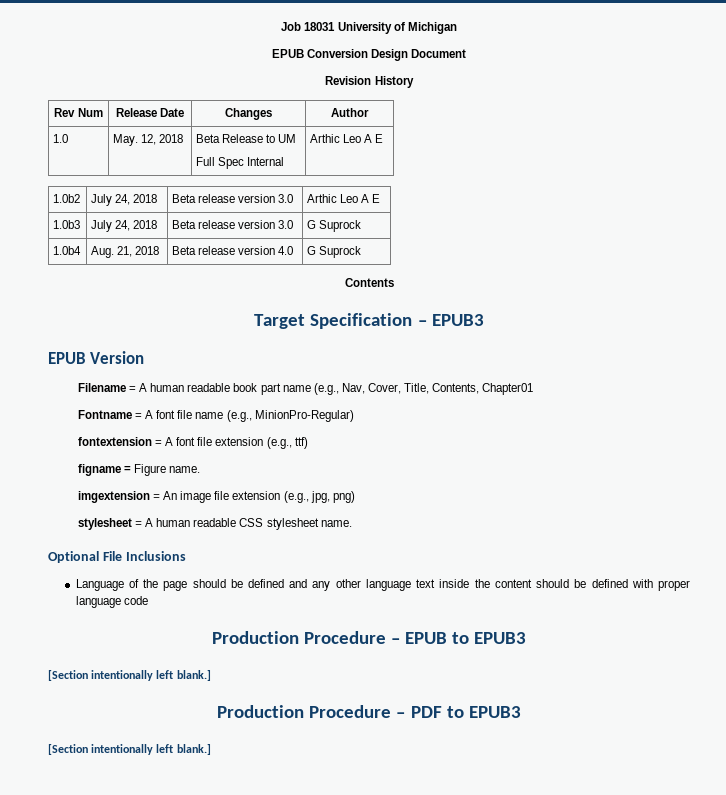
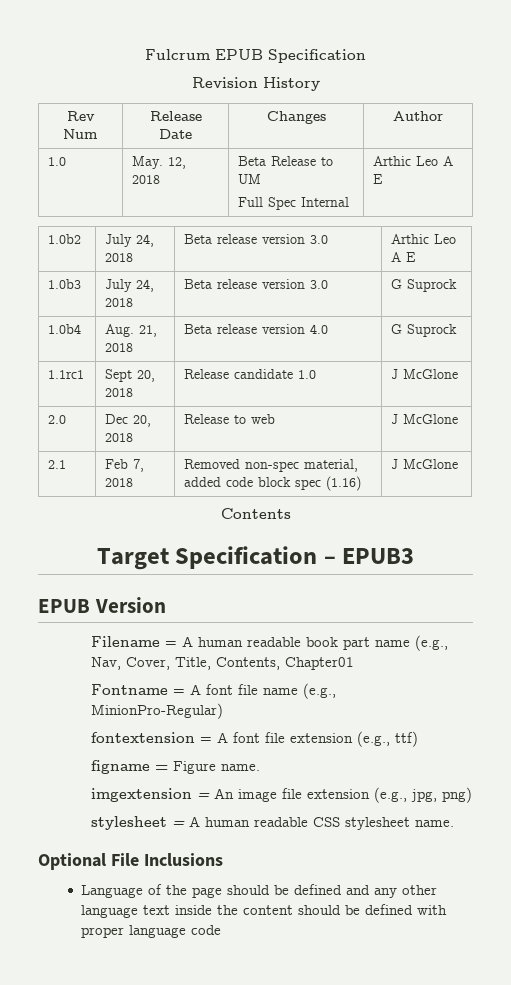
- Job 18031 University of Michigan
- EPUB Conversion Design Document
+ Fulcrum EPUB Specification
+ 1.1rc1 | Sept 20, 2018 | Release candidate 1.0 | J McGlone
+ 2.0 | Dec 20, 2018 | Release to web | J McGlone
+ 2.1 | Feb 7, 2018 | Removed non-spec material, added code block spec (1.16) | J McGlone
- Production Procedure – EPUB to EPUB3
- [Section intentionally left blank.]
- Production Procedure – PDF to EPUB3
- [Section intentionally left blank.]

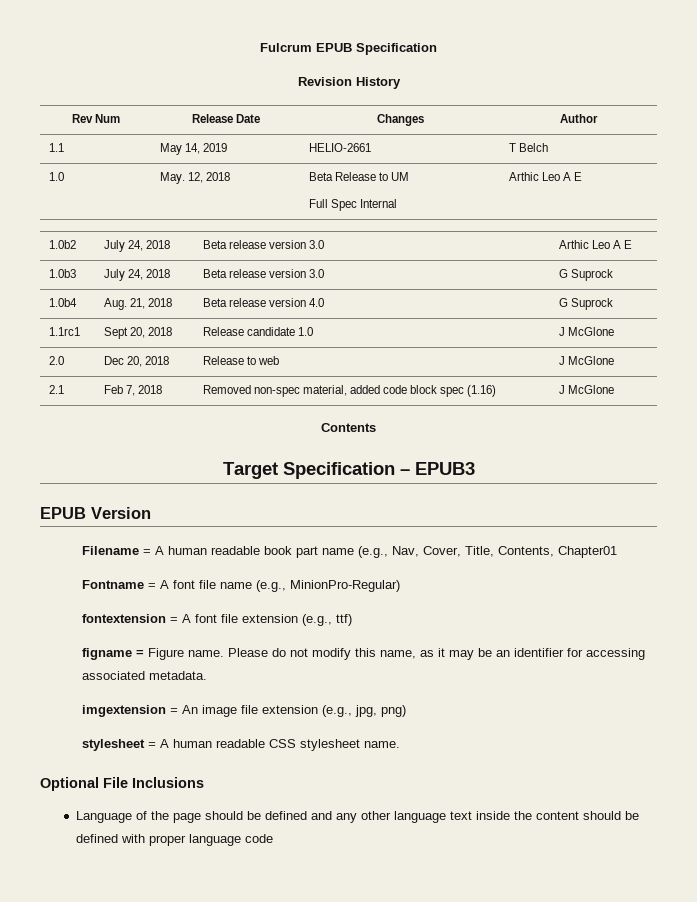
+ 1.1 | May 14, 2019 | HELIO-2661 | T Belch
+ Please do not modify this name, as it may be an identifier for accessing associated metadata.

